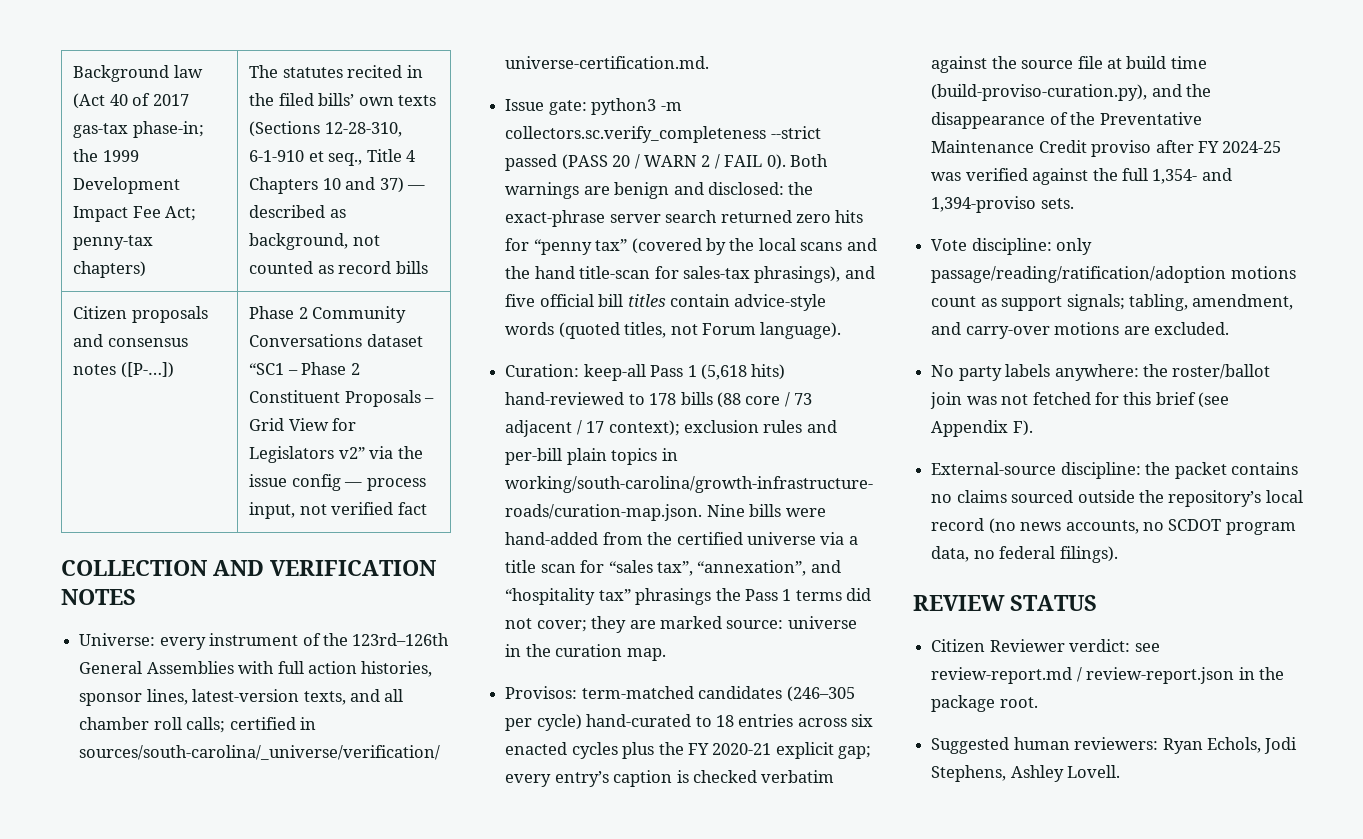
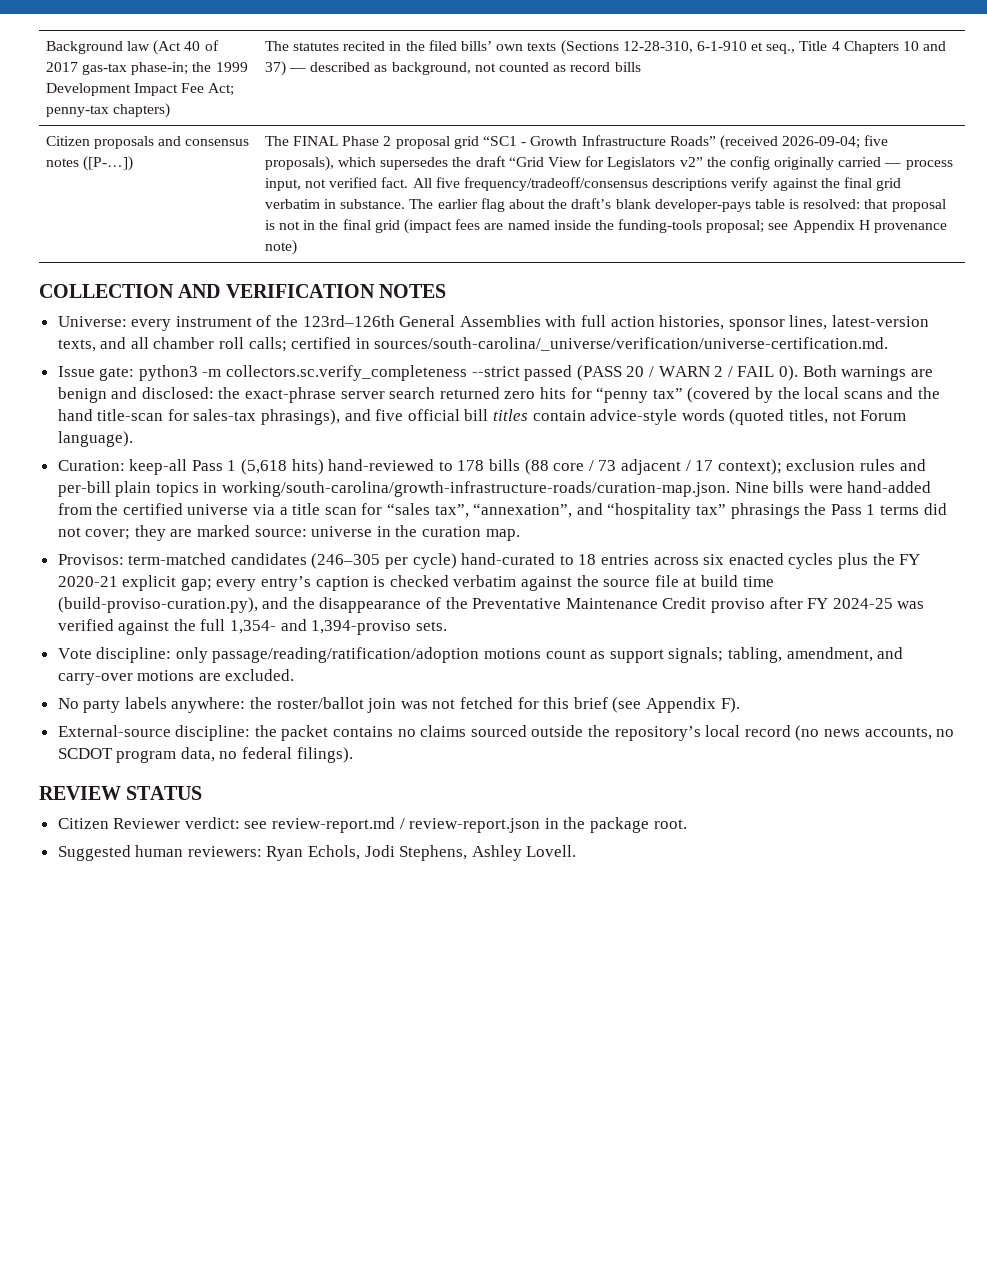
- Phase 2 Community Conversations dataset “SC1 – Phase 2 Constituent Proposals – Grid View for Legislators v2” via the issue config — process input, not verified fact
+ The FINAL Phase 2 proposal grid “SC1 - Growth Infrastructure Roads” (received 2026-09-04; five proposals), which supersedes the draft “Grid View for Legislators v2” the config originally carried — process input, not verified fact. All five frequency/tradeoff/consensus descriptions verify against the final grid verbatim in substance. The earlier flag about the draft’s blank developer-pays table is resolved: that proposal is not in the final grid (impact fees are named inside the funding-tools proposal; see Appendix H provenance note)

